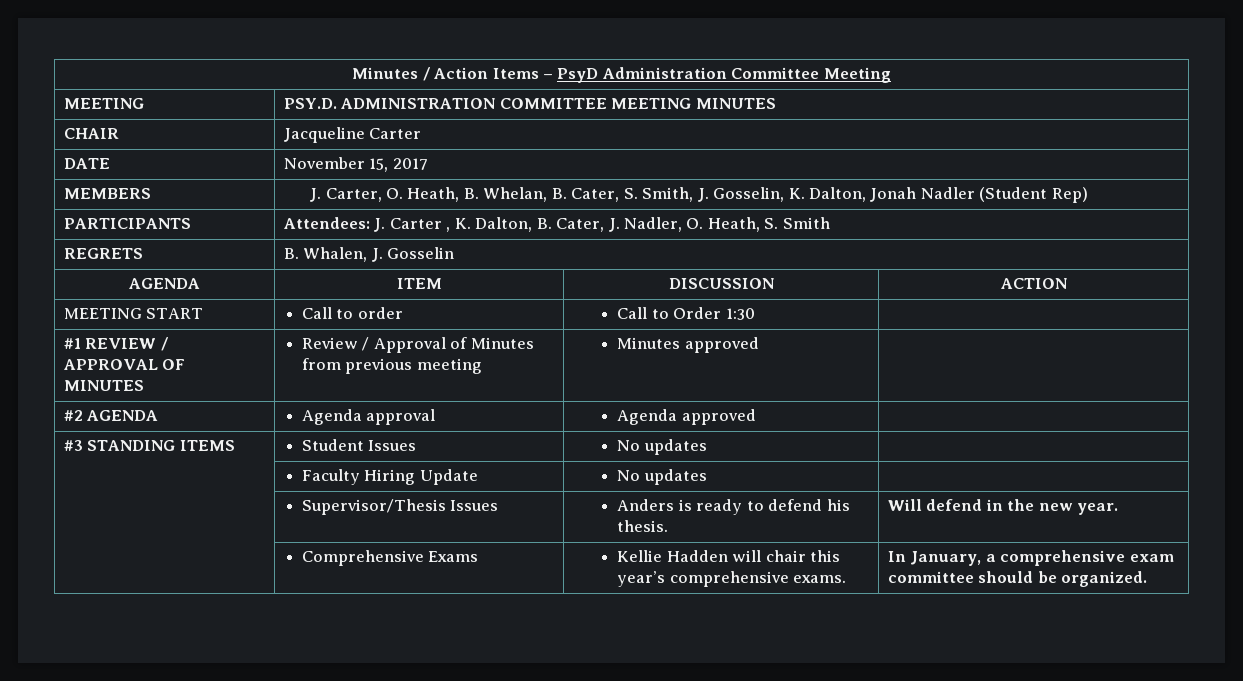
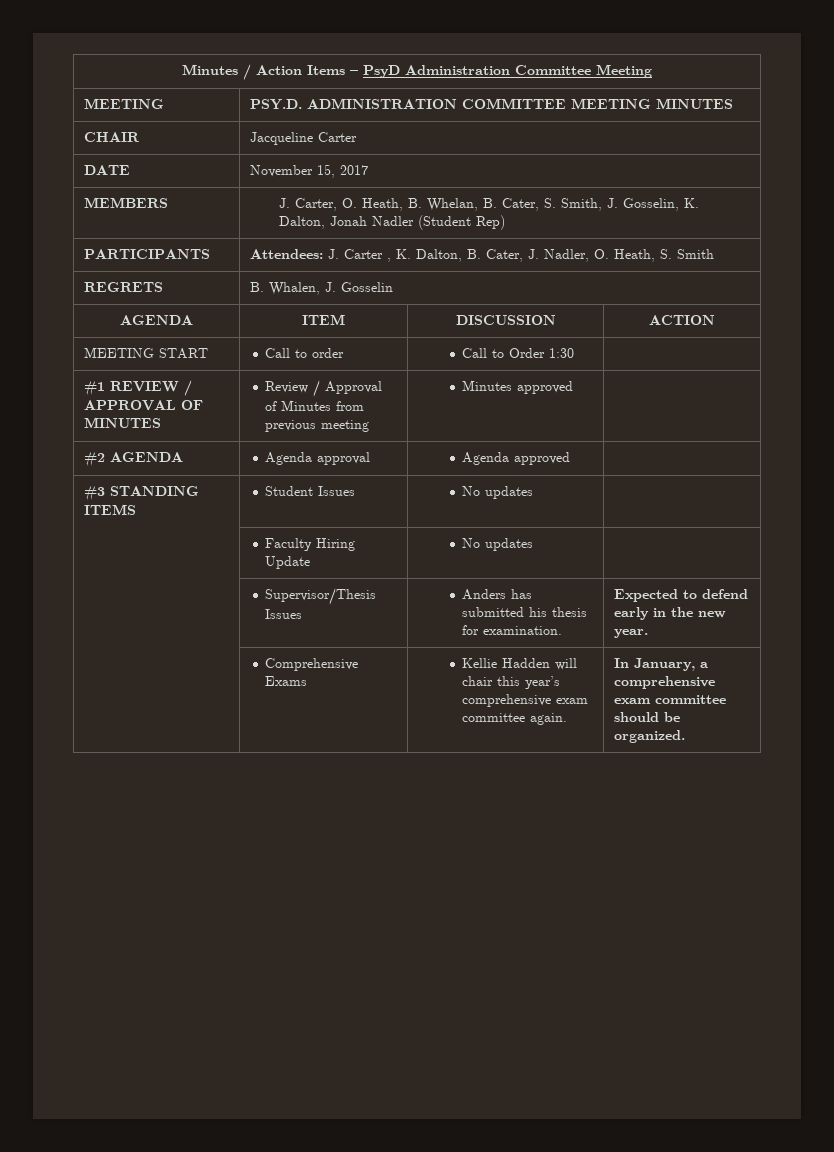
- | Supervisor/Thesis Issues | Anders is ready to defend his thesis. | Will defend in the new year.
+ | Supervisor/Thesis Issues | Anders has submitted his thesis for examination. | Expected to defend early in the new year.
- | Comprehensive Exams | Kellie Hadden will chair this year’s comprehensive exams. | In January, a comprehensive exam committee should be organized.
+ | Comprehensive Exams | Kellie Hadden will chair this year’s comprehensive exam committee again. | In January, a comprehensive exam committee should be organized.

